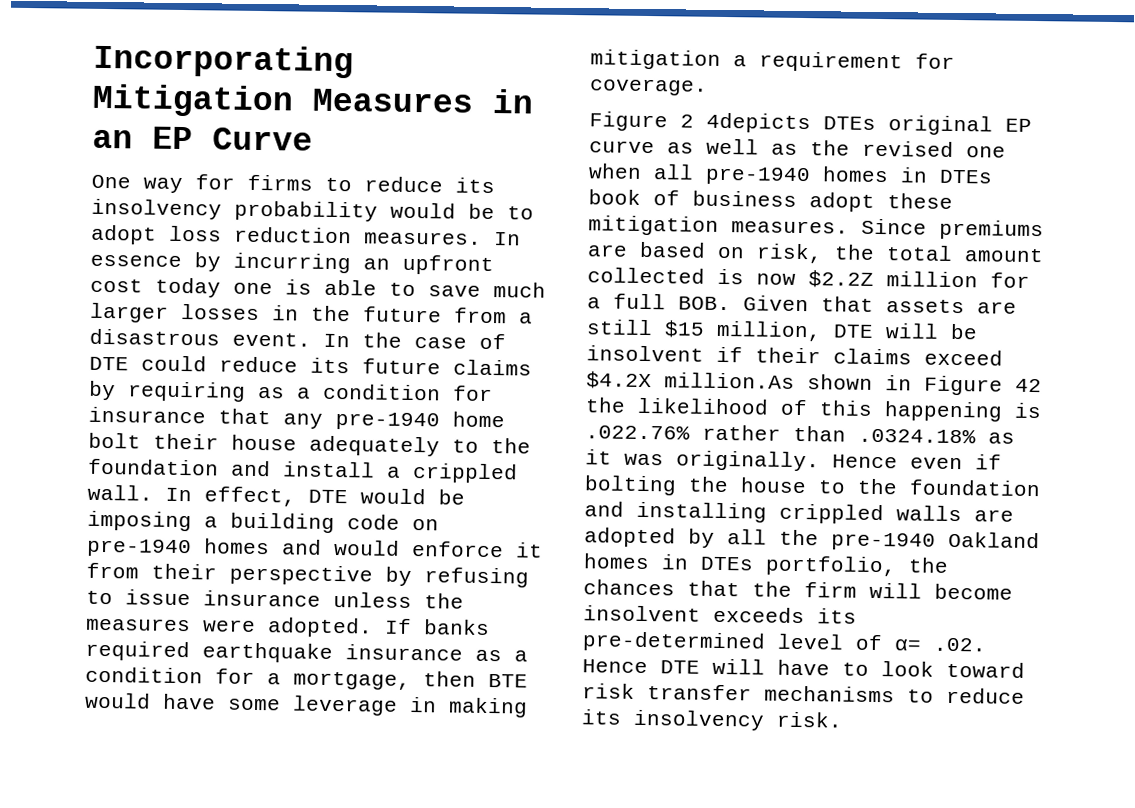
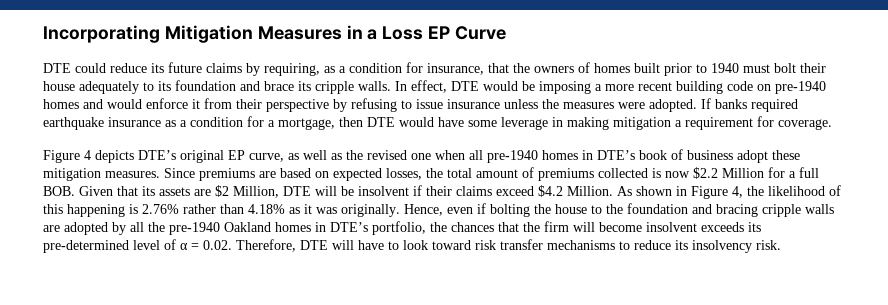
- Incorporating Mitigation Measures in an EP Curve
+ Incorporating Mitigation Measures in a Loss EP Curve
- One way for firms to reduce its insolvency probability would be to adopt loss reduction measures. In essence by incurring an upfront cost today one is able to save much larger losses in the future from a disastrous event. In the case of DTE could reduce its future claims by requiring as a condition for insurance that any pre-1940 home bolt their house adequately to the foundation and install a crippled wall.
+ DTE could reduce its future claims by requiring, as a condition for insurance, that the owners of homes built prior to 1940 must bolt their house adequately to its foundation and brace its cripple walls.
- In effect, DTE would be imposing a building code on pre-1940 homes and would enforce it from their perspective by refusing to issue insurance unless the measures were adopted.
+ In effect, DTE would be imposing a more recent building code on pre-1940 homes and would enforce it from their perspective by refusing to issue insurance unless the measures were adopted.
- If banks required earthquake insurance as a condition for a mortgage, then BTE would have some leverage in making mitigation a requirement for coverage.
+ If banks required earthquake insurance as a condition for a mortgage, then DTE would have some leverage in making mitigation a requirement for coverage.
- Figure 2 4depicts DTEs original EP curve as well as the revised one when all pre-1940 homes in DTEs book of business adopt these mitigation measures.
+ Figure 4 depicts DTE’s original EP curve, as well as the revised one when all pre-1940 homes in DTE’s book of business adopt these mitigation measures.
- Since premiums are based on risk, the total amount collected is now $2.2Z million for a full BOB. Given that assets are still $15 million, DTE will be insolvent if their claims exceed $4.2X million.As shown in Figure 42 the likelihood of this happening is .022.76% rather than .0324.18% as it was originally.
+ Since premiums are based on expected losses, the total amount of premiums collected is now $2.2 Million for a full BOB. Given that its assets are $2 Million, DTE will be insolvent if their claims exceed $4.2 Million. As shown in Figure 4, the likelihood of this happening is 2.76% rather than 4.18% as it was originally.
- Hence even if bolting the house to the foundation and installing crippled walls are adopted by all the pre-1940 Oakland homes in DTEs portfolio, the chances that the firm will become insolvent exceeds its pre-determined level of α= .02. Hence DTE will have to look toward risk transfer mechanisms to reduce its insolvency risk.
+ Hence, even if bolting the house to the foundation and bracing cripple walls are adopted by all the pre-1940 Oakland homes in DTE’s portfolio, the chances that the firm will become insolvent exceeds its pre-determined level of α = 0.02. Therefore, DTE will have to look toward risk transfer mechanisms to reduce its insolvency risk.

